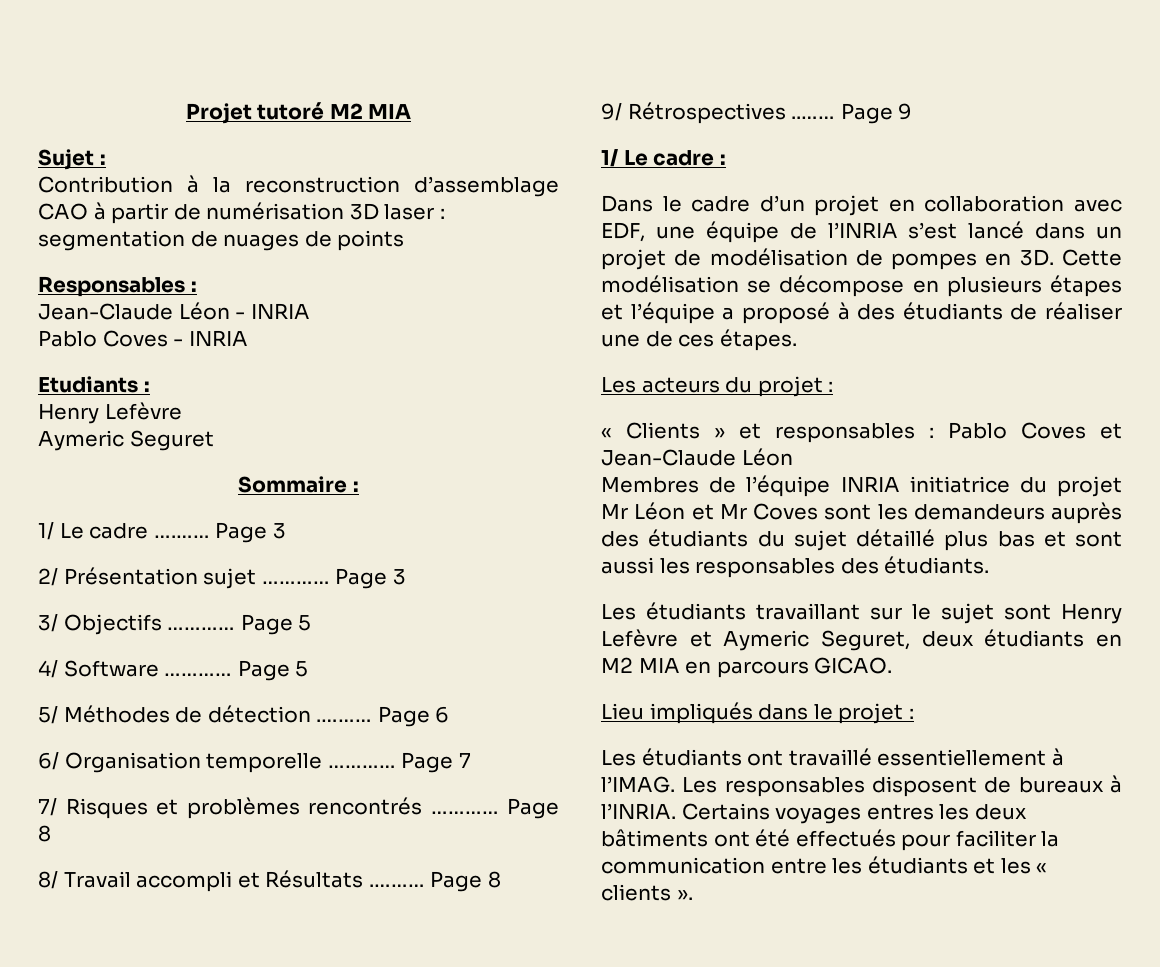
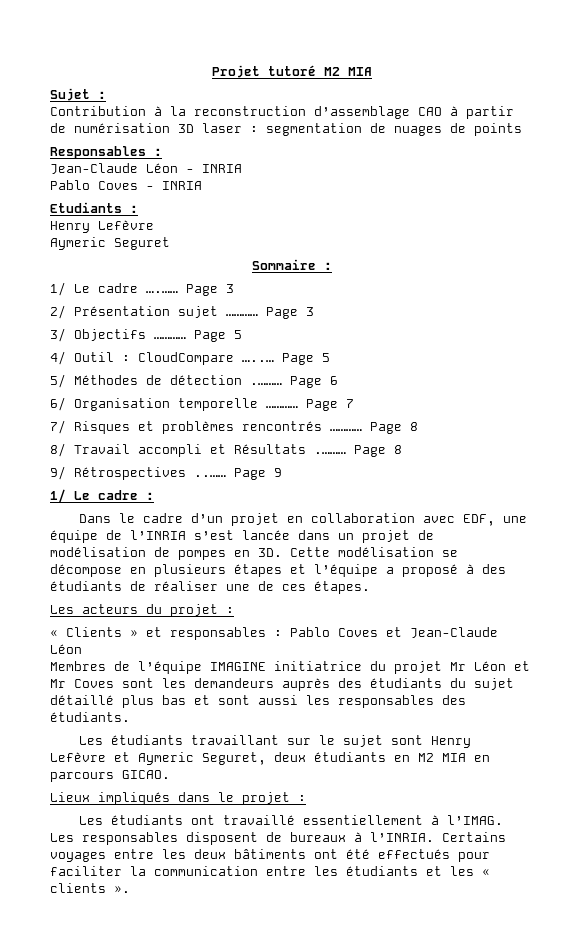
- 4/ Software …………
+ 4/ Outil : CloudCompare …..…
- Dans le cadre d’un projet en collaboration avec EDF, une équipe de l’INRIA s’est lancé dans un projet de modélisation de pompes en 3D.
+ Dans le cadre d’un projet en collaboration avec EDF, une équipe de l’INRIA s’est lancée dans un projet de modélisation de pompes en 3D.
- Membres de l’équipe INRIA initiatrice du projet Mr Léon et Mr Coves sont les demandeurs auprès des étudiants du sujet détaillé plus bas et sont aussi les responsables des étudiants.
+ Membres de l’équipe IMAGINE initiatrice du projet Mr Léon et Mr Coves sont les demandeurs auprès des étudiants du sujet détaillé plus bas et sont aussi les responsables des étudiants.
- Lieu impliqués dans le projet :
+ Lieux impliqués dans le projet :
- Certains voyages entres les deux bâtiments ont été effectués pour faciliter la communication entre les étudiants et les « clients ».
+ Certains voyages entre les deux bâtiments ont été effectués pour faciliter la communication entre les étudiants et les « clients ».

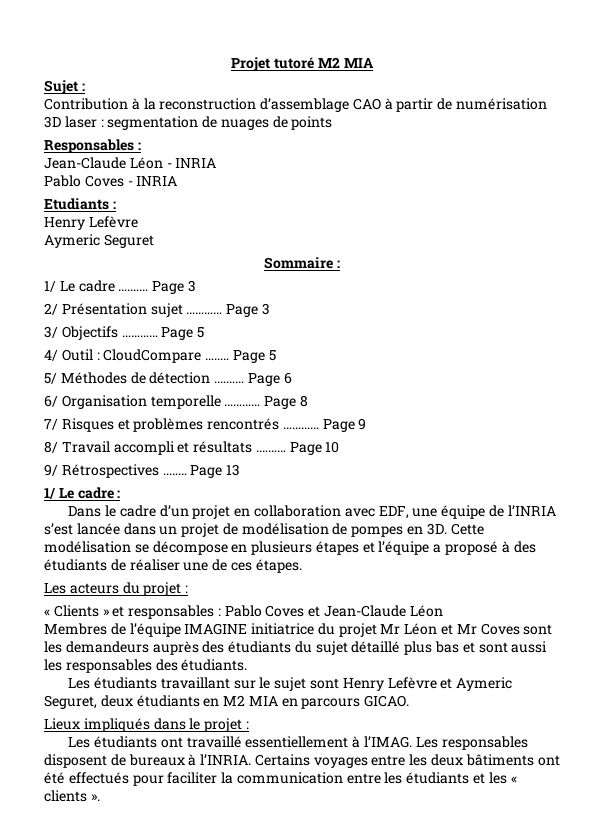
- Page 7
+ Page 8
- 7/ Risques et problèmes rencontrés ………… Page 8
+ 7/ Risques et problèmes rencontrés ………… Page 9
- 8/ Travail accompli et Résultats .……… Page 8
+ 8/ Travail accompli et résultats .……… Page 10
- Page 9
+ Page 13

